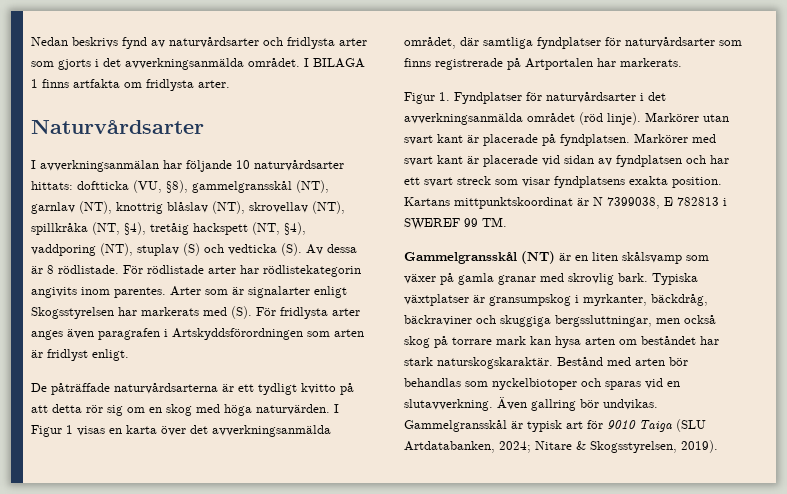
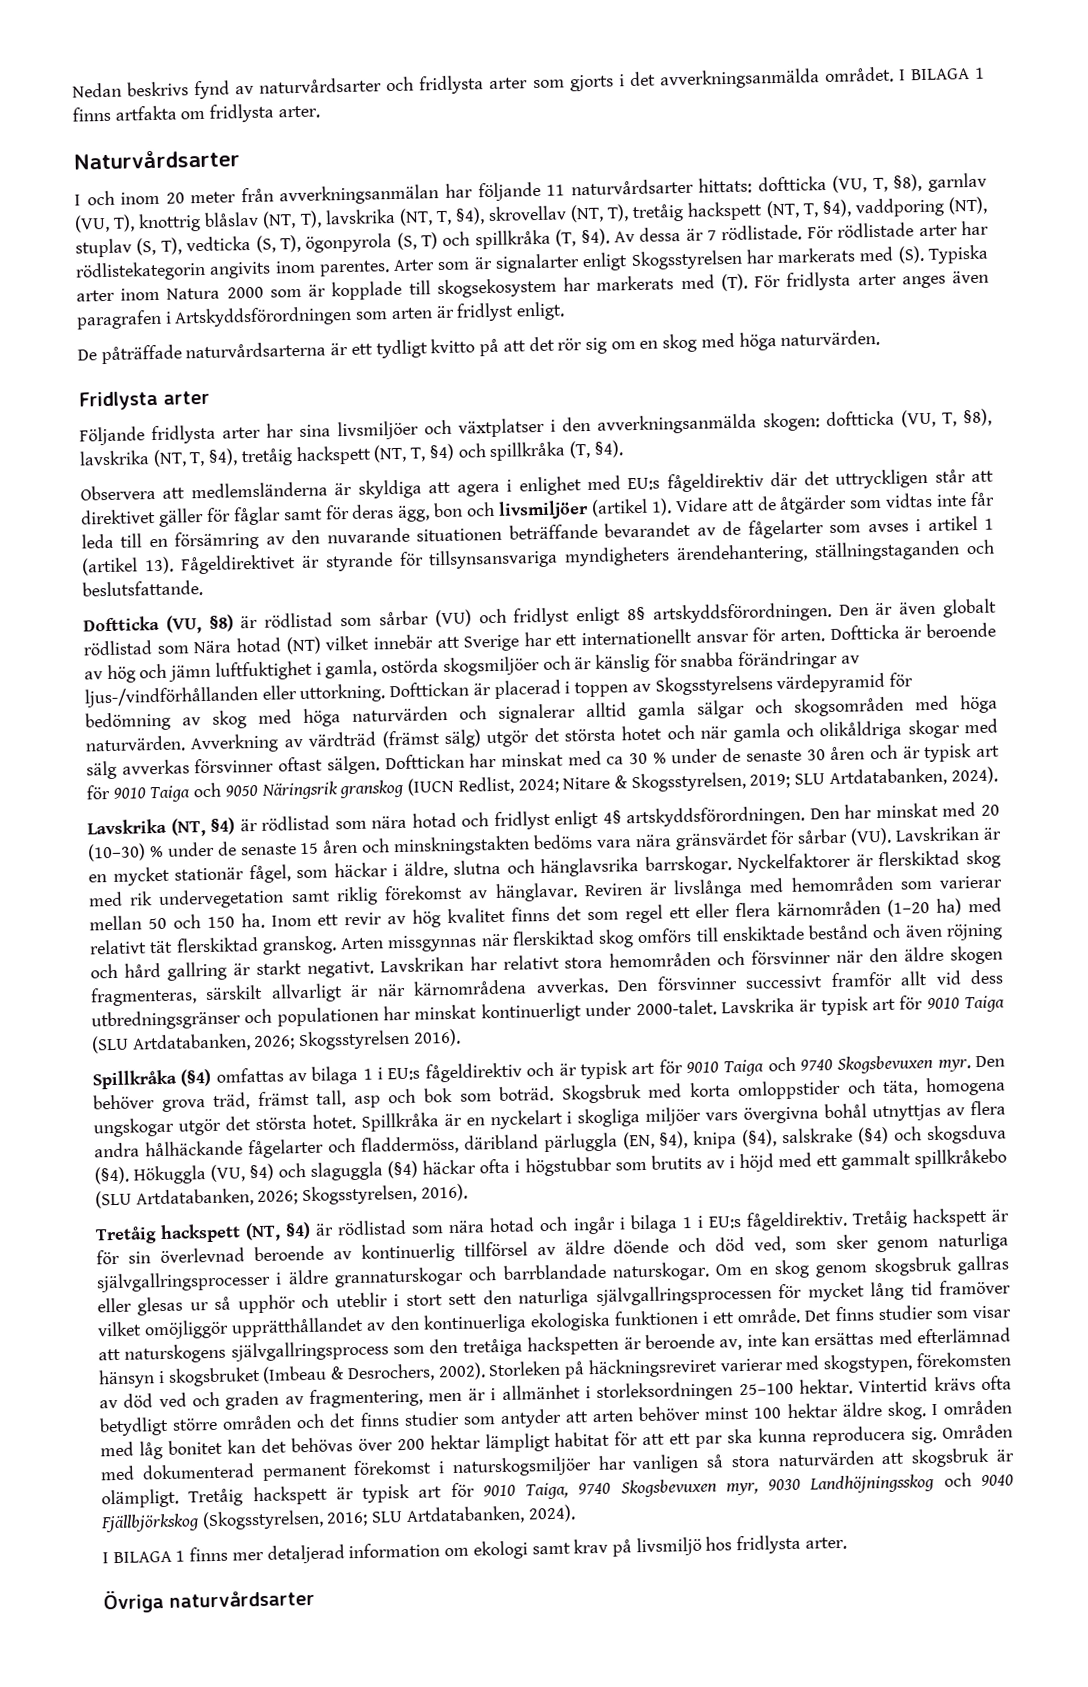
- I avverkningsanmälan har följande 10 naturvårdsarter hittats: doftticka (VU, §8), gammelgransskål (NT), garnlav (NT), knottrig blåslav (NT), skrovellav (NT), spillkråka (NT, §4), tretåig hackspett (NT, §4), vaddporing (NT), stuplav (S) och vedticka (S). Av dessa är 8 rödlistade.
+ I och inom 20 meter från avverkningsanmälan har följande 11 naturvårdsarter hittats: doftticka (VU, T, §8), garnlav (VU, T), knottrig blåslav (NT, T), lavskrika (NT, T, §4), skrovellav (NT, T), tretåig hackspett (NT, T, §4), vaddporing (NT), stuplav (S, T), vedticka (S, T), ögonpyrola (S, T) och spillkråka (T, §4). Av dessa är 7 rödlistade.
- Arter som är signalarter enligt Skogsstyrelsen har markerats med (S). För fridlysta arter anges även paragrafen i Artskyddsförordningen som arten är fridlyst enligt.
+ Arter som är signalarter enligt Skogsstyrelsen har markerats med (S). Typiska arter inom Natura 2000 som är kopplade till skogsekosystem har markerats med (T). För fridlysta arter anges även paragrafen i Artskyddsförordningen som arten är fridlyst enligt.
- De påträffade naturvårdsarterna är ett tydligt kvitto på att detta rör sig om en skog med höga naturvärden. I Figur 1 visas en karta över det avverkningsanmälda området, där samtliga fyndplatser för naturvårdsarter som finns registrerade på Artportalen har markerats.
- Figur 1. Fyndplatser för naturvårdsarter i det avverkningsanmälda området (röd linje). Markörer utan svart kant är placerade på fyndplatsen. Markörer med svart kant är placerade vid sidan av fyndplatsen och har ett svart streck som visar fyndplatsens exakta position. Kartans mittpunktskoordinat är N 7399038, E 782813 i SWEREF 99 TM.
- Gammelgransskål (NT) är en liten skålsvamp som växer på gamla granar med skrovlig bark. Typiska växtplatser är gransumpskog i myrkanter, bäckdråg, bäckraviner och skuggiga bergssluttningar, men också skog på torrare mark kan hysa arten om beståndet har stark naturskogskaraktär. Bestånd med arten bör behandlas som nyckelbiotoper och sparas vid en slutavverkning. Även gallring bör undvikas. Gammelgransskål är typisk art för 9010 Taiga (SLU Artdatabanken, 2024; Nitare & Skogsstyrelsen, 2019).
+ De påträffade naturvårdsarterna är ett tydligt kvitto på att det rör sig om en skog med höga naturvärden.
+ Fridlysta arter
+ Följande fridlysta arter har sina livsmiljöer och växtplatser i den avverkningsanmälda skogen: doftticka (VU, T, §8), lavskrika (NT, T, §4), tretåig hackspett (NT, T, §4) och spillkråka (T, §4).
+ Observera att medlemsländerna är skyldiga att agera i enlighet med EU:s fågeldirektiv där det uttryckligen står att direktivet gäller för fåglar samt för deras ägg, bon och livsmiljöer (artikel 1). Vidare att de åtgärder som vidtas inte får leda till en försämring av den nuvarande situationen beträffande bevarandet av de fågelarter som avses i artikel 1 (artikel 13). Fågeldirektivet är styrande för tillsynsansvariga myndigheters ärendehantering, ställningstaganden och beslutsfattande.
+ Doftticka (VU, §8) är rödlistad som sårbar (VU) och fridlyst enligt 8§ artskyddsförordningen. Den är även globalt rödlistad som Nära hotad (NT) vilket innebär att Sverige har ett internationellt ansvar för arten. Doftticka är beroende av hög och jämn luftfuktighet i gamla, ostörda skogsmiljöer och är känslig för snabba förändringar av ljus-/vindförhållanden eller uttorkning. Dofttickan är placerad i toppen av Skogsstyrelsens värdepyramid för bedömning av skog med höga naturvärden och signalerar alltid gamla sälgar och skogsområden med höga naturvärden. Avverkning av värdträd (främst sälg) utgör det största hotet och när gamla och olikåldriga skogar med sälg avverkas försvinner oftast sälgen. Dofttickan har minskat med ca 30 % under de senaste 30 åren och är typisk art för 9010 Taiga och 9050 Näringsrik granskog (IUCN Redlist, 2024; Nitare & Skogsstyrelsen, 2019; SLU Artdatabanken, 2024).
+ Lavskrika (NT, §4) är rödlistad som nära hotad och fridlyst enligt 4§ artskyddsförordningen. Den har minskat med 20 (10–30) % under de senaste 15 åren och minskningstakten bedöms vara nära gränsvärdet för sårbar (VU). Lavskrikan är en mycket stationär fågel, som häckar i äldre, slutna och hänglavsrika barrskogar. Nyckelfaktorer är flerskiktad skog med rik undervegetation samt riklig förekomst av hänglavar. Reviren är livslånga med hemområden som varierar mellan 50 och 150 ha. Inom ett revir av hög kvalitet finns det som regel ett eller flera kärnområden (1–20 ha) med relativt tät flerskiktad granskog. Arten missgynnas när flerskiktad skog omförs till enskiktade bestånd och även röjning och hård gallring är starkt negativt. Lavskrikan har relativt stora hemområden och försvinner när den äldre skogen fragmenteras, särskilt allvarligt är när kärnområdena avverkas. Den försvinner successivt framför allt vid dess utbredningsgränser och populationen har minskat kontinuerligt under 2000-talet. Lavskrika är typisk art för 9010 Taiga (SLU Artdatabanken, 2026; Skogsstyrelsen 2016).
+ Spillkråka (§4) omfattas av bilaga 1 i EU:s fågeldirektiv och är typisk art för 9010 Taiga och 9740 Skogsbevuxen myr. Den behöver grova träd, främst tall, asp och bok som boträd. Skogsbruk med korta omloppstider och täta, homogena ungskogar utgör det största hotet. Spillkråka är en nyckelart i skogliga miljöer vars övergivna bohål utnyttjas av flera andra hålhäckande fågelarter och fladdermöss, däribland pärluggla (EN, §4), knipa (§4), salskrake (§4) och skogsduva (§4). Hökuggla (VU, §4) och slaguggla (§4) häckar ofta i högstubbar som brutits av i höjd med ett gammalt spillkråkebo (SLU Artdatabanken, 2026; Skogsstyrelsen, 2016).
+ Tretåig hackspett (NT, §4) är rödlistad som nära hotad och ingår i bilaga 1 i EU:s fågeldirektiv. Tretåig hackspett är för sin överlevnad beroende av kontinuerlig tillförsel av äldre döende och död ved, som sker genom naturliga självgallringsprocesser i äldre grannaturskogar och barrblandade naturskogar. Om en skog genom skogsbruk gallras eller glesas ur så upphör och uteblir i stort sett den naturliga självgallringsprocessen för mycket lång tid framöver vilket omöjliggör upprätthållandet av den kontinuerliga ekologiska funktionen i ett område. Det finns studier som visar att naturskogens självgallringsprocess som den tretåiga hackspetten är beroende av, inte kan ersättas med efterlämnad hänsyn i skogsbruket (Imbeau & Desrochers, 2002). Storleken på häckningsreviret varierar med skogstypen, förekomsten av död ved och graden av fragmentering, men är i allmänhet i storleksordningen 25–100 hektar. Vintertid krävs ofta betydligt större områden och det finns studier som antyder att arten behöver minst 100 hektar äldre skog. I områden med låg bonitet kan det behövas över 200 hektar lämpligt habitat för att ett par ska kunna reproducera sig. Områden med dokumenterad permanent förekomst i naturskogsmiljöer har vanligen så stora naturvärden att skogsbruk är olämpligt. Tretåig hackspett är typisk art för 9010 Taiga, 9740 Skogsbevuxen myr, 9030 Landhöjningsskog och 9040 Fjällbjörkskog (Skogsstyrelsen, 2016; SLU Artdatabanken, 2024).
+ I BILAGA 1 finns mer detaljerad information om ekologi samt krav på livsmiljö hos fridlysta arter.
+ Övriga naturvårdsarter

